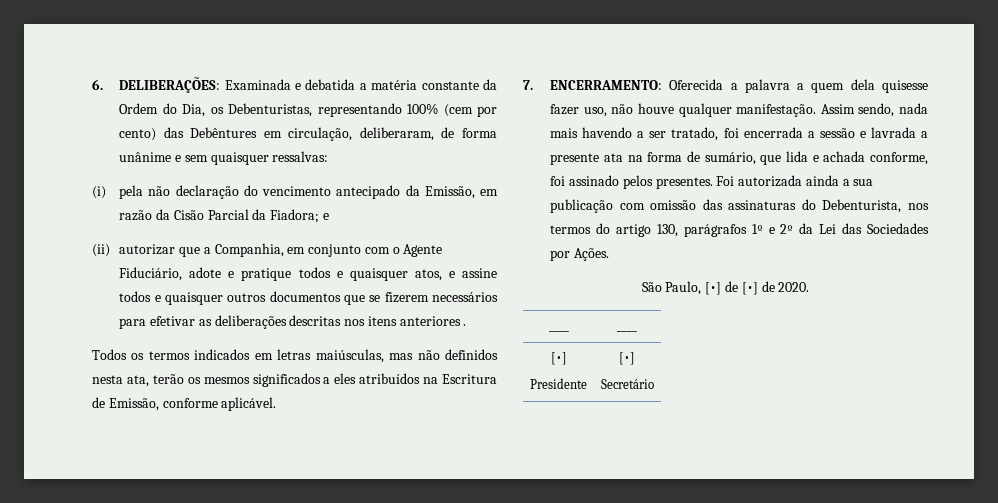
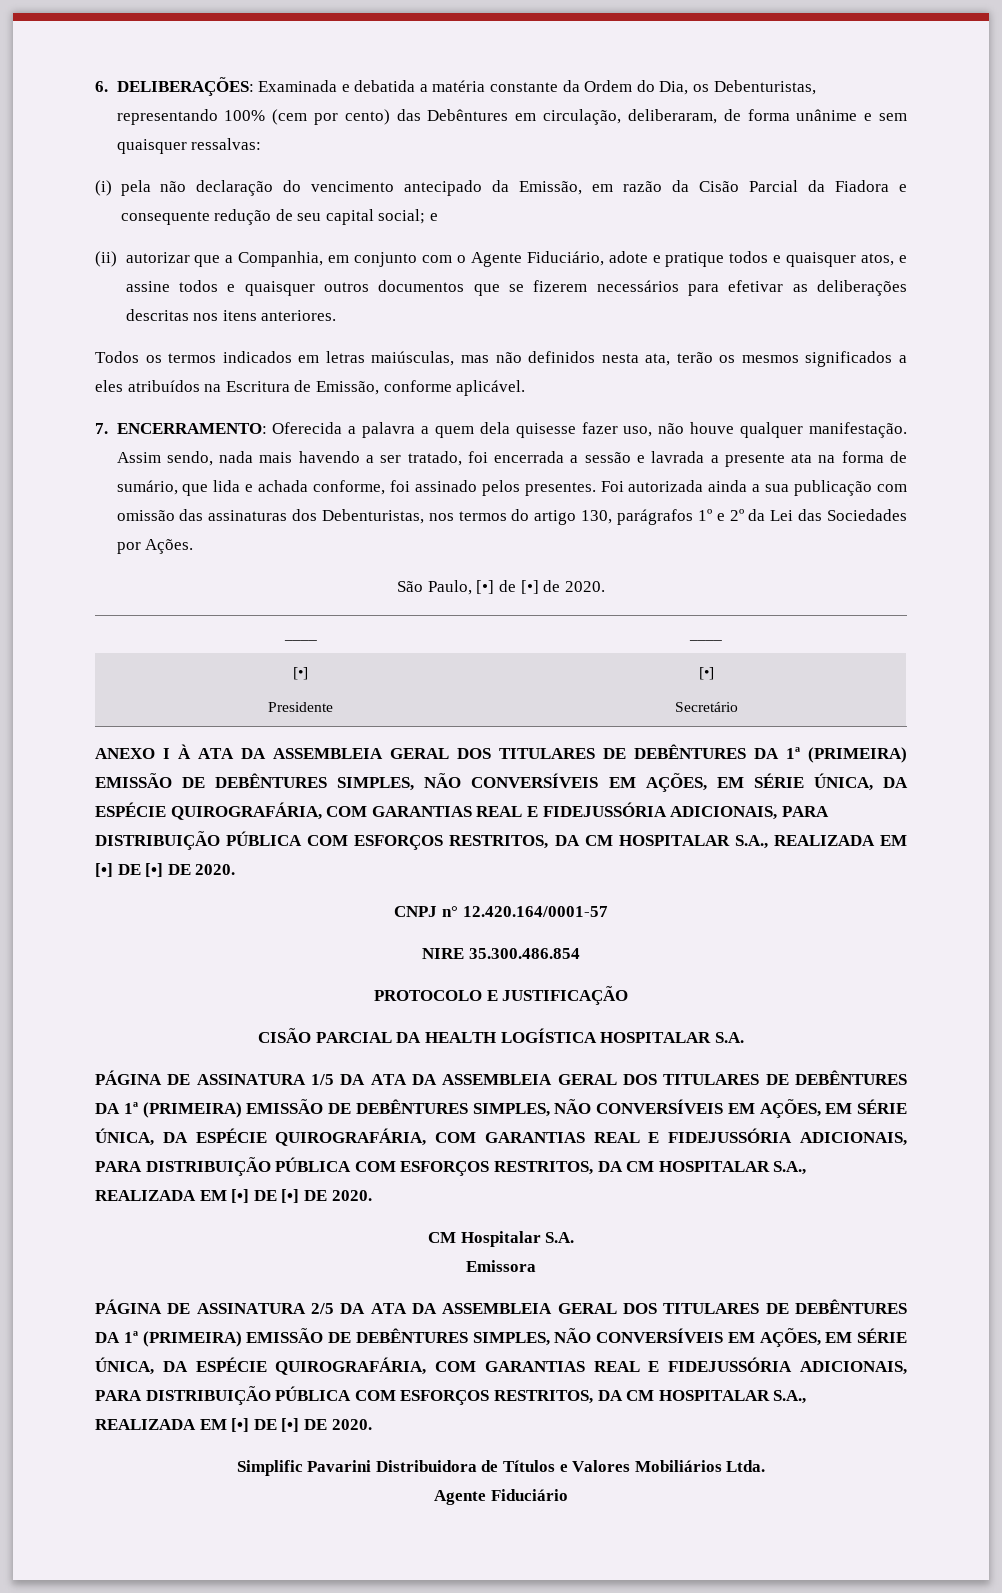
- (i) pela não declaração do vencimento antecipado da Emissão, em razão da Cisão Parcial da Fiadora; e
+ (i) pela não declaração do vencimento antecipado da Emissão, em razão da Cisão Parcial da Fiadora e consequente redução de seu capital social; e
- (ii) autorizar que a Companhia, em conjunto com o Agente Fiduciário, adote e pratique todos e quaisquer atos, e assine todos e quaisquer outros documentos que se fizerem necessários para efetivar as deliberações descritas nos itens anteriores .
+ (ii) autorizar que a Companhia, em conjunto com o Agente Fiduciário, adote e pratique todos e quaisquer atos, e assine todos e quaisquer outros documentos que se fizerem necessários para efetivar as deliberações descritas nos itens anteriores.
- Foi autorizada ainda a sua publicação com omissão das assinaturas do Debenturista, nos termos do artigo 130, parágrafos 1º e 2º da Lei das Sociedades por Ações.
+ Foi autorizada ainda a sua publicação com omissão das assinaturas dos Debenturistas, nos termos do artigo 130, parágrafos 1º e 2º da Lei das Sociedades por Ações.
+ ANEXO I À ATA DA ASSEMBLEIA GERAL DOS TITULARES DE DEBÊNTURES DA 1ª (PRIMEIRA) EMISSÃO DE DEBÊNTURES SIMPLES, NÃO CONVERSÍVEIS EM AÇÕES, EM SÉRIE ÚNICA, DA ESPÉCIE QUIROGRAFÁRIA, COM GARANTIAS REAL E FIDEJUSSÓRIA ADICIONAIS, PARA DISTRIBUIÇÃO PÚBLICA COM ESFORÇOS RESTRITOS, DA CM HOSPITALAR S.A., REALIZADA EM [•] DE [•] DE 2020.
+ CNPJ n° 12.420.164/0001-57
+ NIRE 35.300.486.854
+ PROTOCOLO E JUSTIFICAÇÃO
+ CISÃO PARCIAL DA HEALTH LOGÍSTICA HOSPITALAR S.A.
+ PÁGINA DE ASSINATURA 1/5 DA ATA DA ASSEMBLEIA GERAL DOS TITULARES DE DEBÊNTURES DA 1ª (PRIMEIRA) EMISSÃO DE DEBÊNTURES SIMPLES, NÃO CONVERSÍVEIS EM AÇÕES, EM SÉRIE ÚNICA, DA ESPÉCIE QUIROGRAFÁRIA, COM GARANTIAS REAL E FIDEJUSSÓRIA ADICIONAIS, PARA DISTRIBUIÇÃO PÚBLICA COM ESFORÇOS RESTRITOS, DA CM HOSPITALAR S.A., REALIZADA EM [•] DE [•] DE 2020.
+ CM Hospitalar S.A.
+ Emissora
+ PÁGINA DE ASSINATURA 2/5 DA ATA DA ASSEMBLEIA GERAL DOS TITULARES DE DEBÊNTURES DA 1ª (PRIMEIRA) EMISSÃO DE DEBÊNTURES SIMPLES, NÃO CONVERSÍVEIS EM AÇÕES, EM SÉRIE ÚNICA, DA ESPÉCIE QUIROGRAFÁRIA, COM GARANTIAS REAL E FIDEJUSSÓRIA ADICIONAIS, PARA DISTRIBUIÇÃO PÚBLICA COM ESFORÇOS RESTRITOS, DA CM HOSPITALAR S.A., REALIZADA EM [•] DE [•] DE 2020.
+ Simplific Pavarini Distribuidora de Títulos e Valores Mobiliários Ltda.
+ Agente Fiduciário

